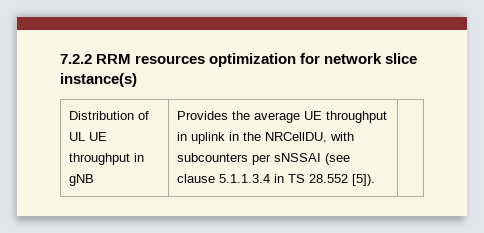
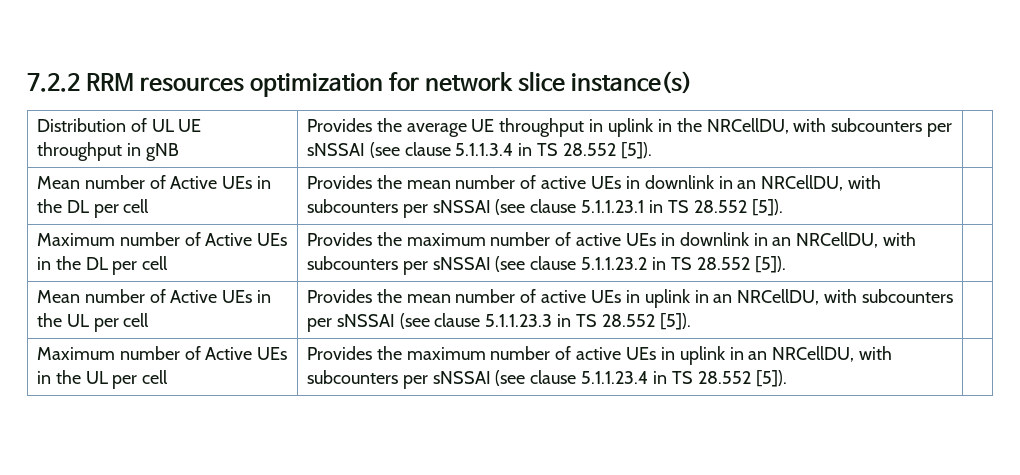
+ Mean number of Active UEs in the DL per cell | Provides the mean number of active UEs in downlink in an NRCellDU, with subcounters per sNSSAI (see clause 5.1.1.23.1 in TS 28.552 [5]). |
+ Maximum number of Active UEs in the DL per cell | Provides the maximum number of active UEs in downlink in an NRCellDU, with subcounters per sNSSAI (see clause 5.1.1.23.2 in TS 28.552 [5]). |
+ Mean number of Active UEs in the UL per cell | Provides the mean number of active UEs in uplink in an NRCellDU, with subcounters per sNSSAI (see clause 5.1.1.23.3 in TS 28.552 [5]). |
+ Maximum number of Active UEs in the UL per cell | Provides the maximum number of active UEs in uplink in an NRCellDU, with subcounters per sNSSAI (see clause 5.1.1.23.4 in TS 28.552 [5]). |

